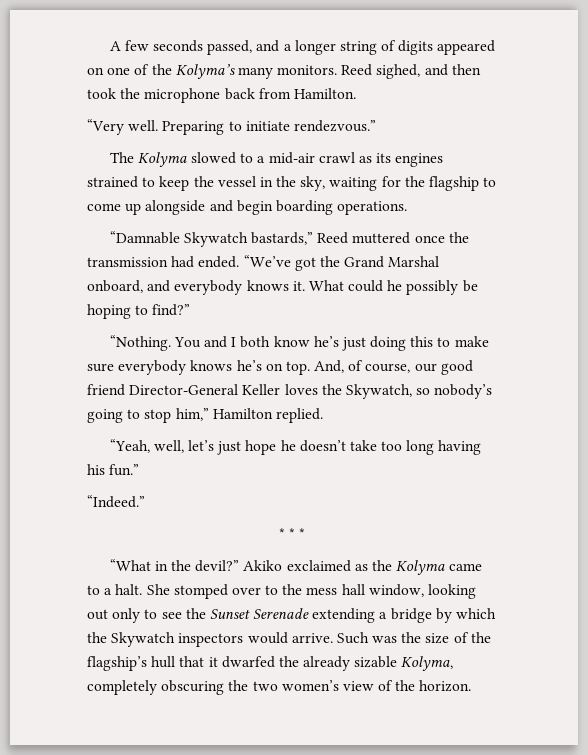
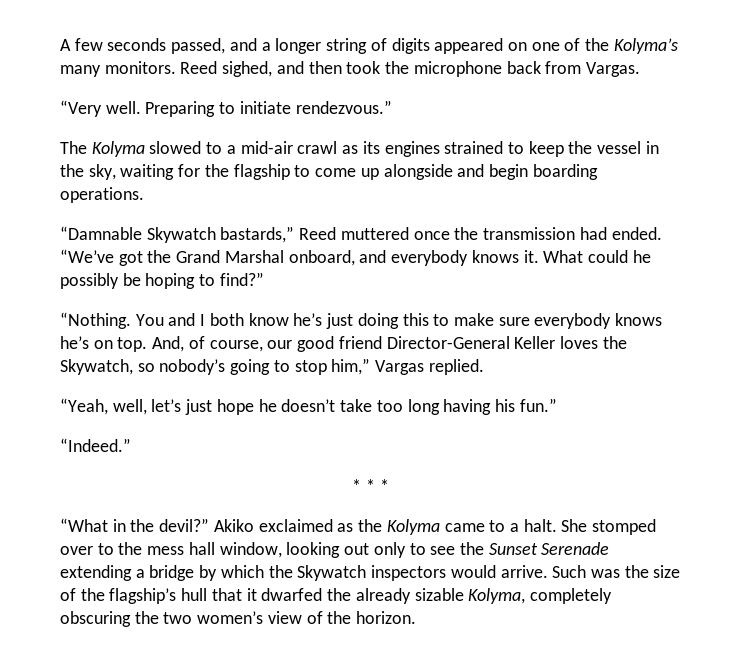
- Reed sighed, and then took the microphone back from Hamilton.
+ Reed sighed, and then took the microphone back from Vargas.
- And, of course, our good friend Director-General Keller loves the Skywatch, so nobody’s going to stop him,” Hamilton replied.
+ And, of course, our good friend Director-General Keller loves the Skywatch, so nobody’s going to stop him,” Vargas replied.

